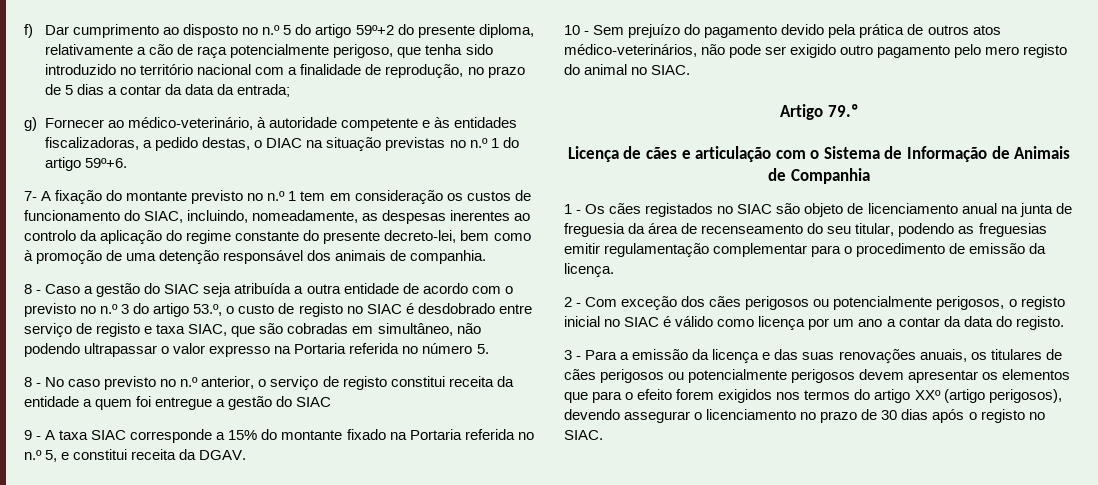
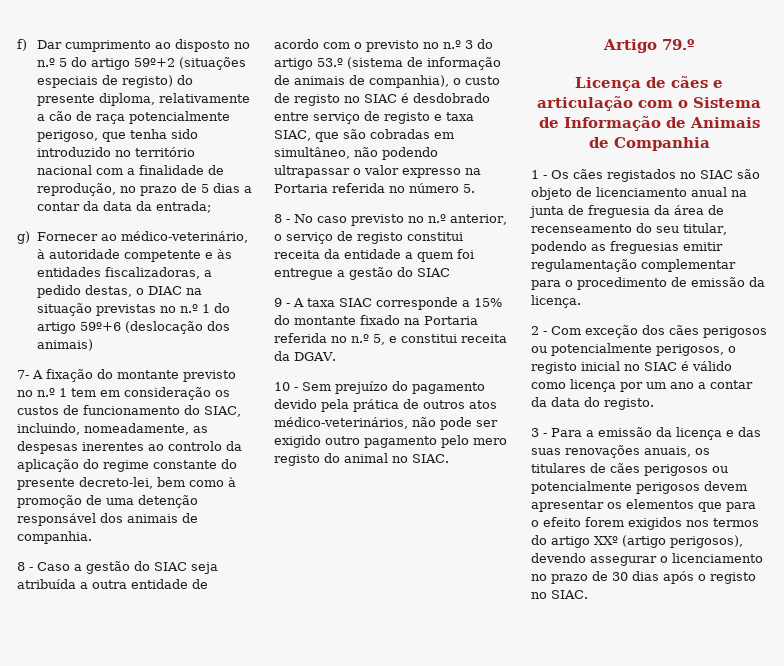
- f) Dar cumprimento ao disposto no n.º 5 do artigo 59º+2 do presente diploma, relativamente a cão de raça potencialmente perigoso, que tenha sido introduzido no território nacional com a finalidade de reprodução, no prazo de 5 dias a contar da data da entrada;
+ f) Dar cumprimento ao disposto no n.º 5 do artigo 59º+2 (situações especiais de registo) do presente diploma, relativamente a cão de raça potencialmente perigoso, que tenha sido introduzido no território nacional com a finalidade de reprodução, no prazo de 5 dias a contar da data da entrada;
- g) Fornecer ao médico-veterinário, à autoridade competente e às entidades fiscalizadoras, a pedido destas, o DIAC na situação previstas no n.º 1 do artigo 59º+6.
+ g) Fornecer ao médico-veterinário, à autoridade competente e às entidades fiscalizadoras, a pedido destas, o DIAC na situação previstas no n.º 1 do artigo 59º+6 (deslocação dos animais)
- 8 - Caso a gestão do SIAC seja atribuída a outra entidade de acordo com o previsto no n.º 3 do artigo 53.º, o custo de registo no SIAC é desdobrado entre serviço de registo e taxa SIAC, que são cobradas em simultâneo, não podendo ultrapassar o valor expresso na Portaria referida no número 5.
+ 8 - Caso a gestão do SIAC seja atribuída a outra entidade de acordo com o previsto no n.º 3 do artigo 53.º (sistema de informação de animais de companhia), o custo de registo no SIAC é desdobrado entre serviço de registo e taxa SIAC, que são cobradas em simultâneo, não podendo ultrapassar o valor expresso na Portaria referida no número 5.

